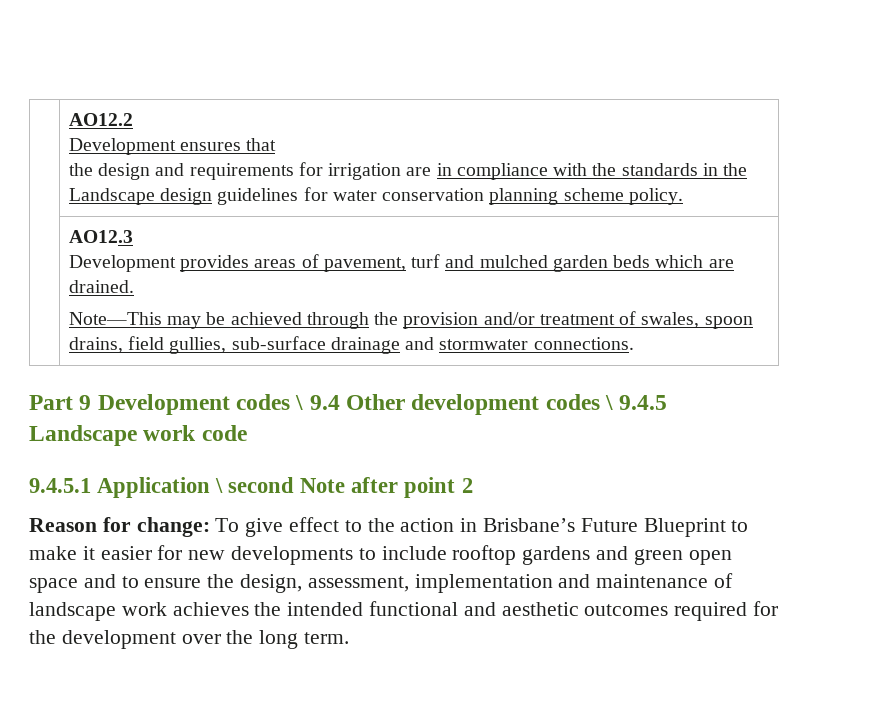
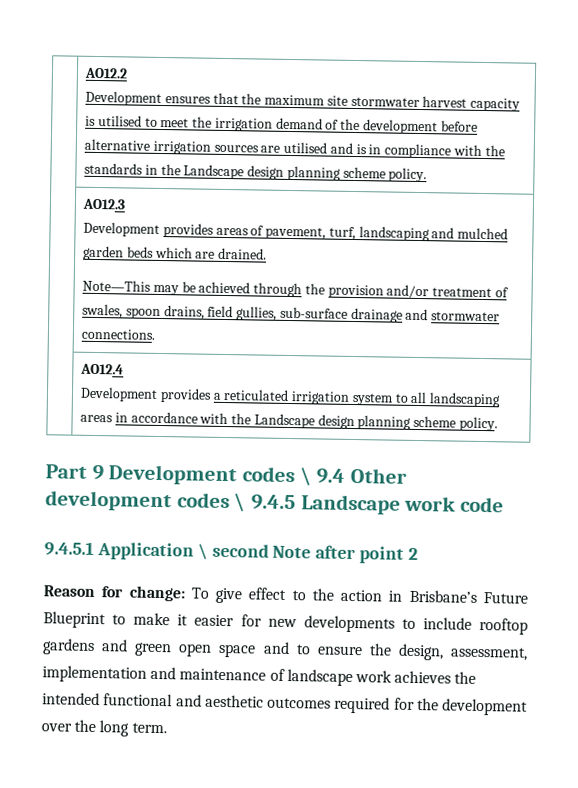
  | AO12.2
- Development ensures that
- the design and requirements for irrigation are in compliance with the standards in the Landscape design guidelines for water conservation planning scheme policy.
+ Development ensures that the maximum site stormwater harvest capacity is utilised to meet the irrigation demand of the development before alternative irrigation sources are utilised and is in compliance with the standards in the Landscape design planning scheme policy.
  | AO12.3
- Development provides areas of pavement, turf and mulched garden beds which are drained.
+ Development provides areas of pavement, turf, landscaping and mulched garden beds which are drained.
+ | AO12.4
+ Development provides a reticulated irrigation system to all landscaping areas in accordance with the Landscape design planning scheme policy.

